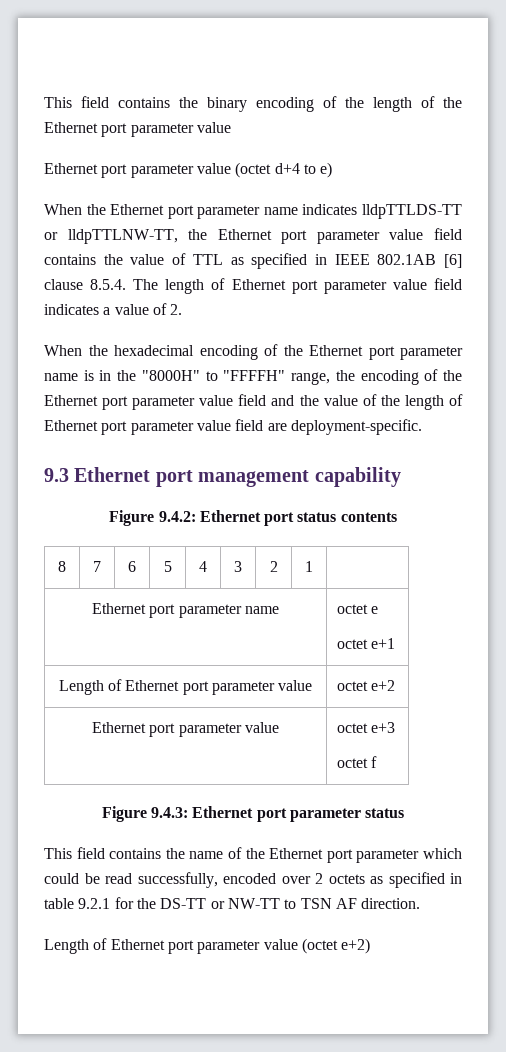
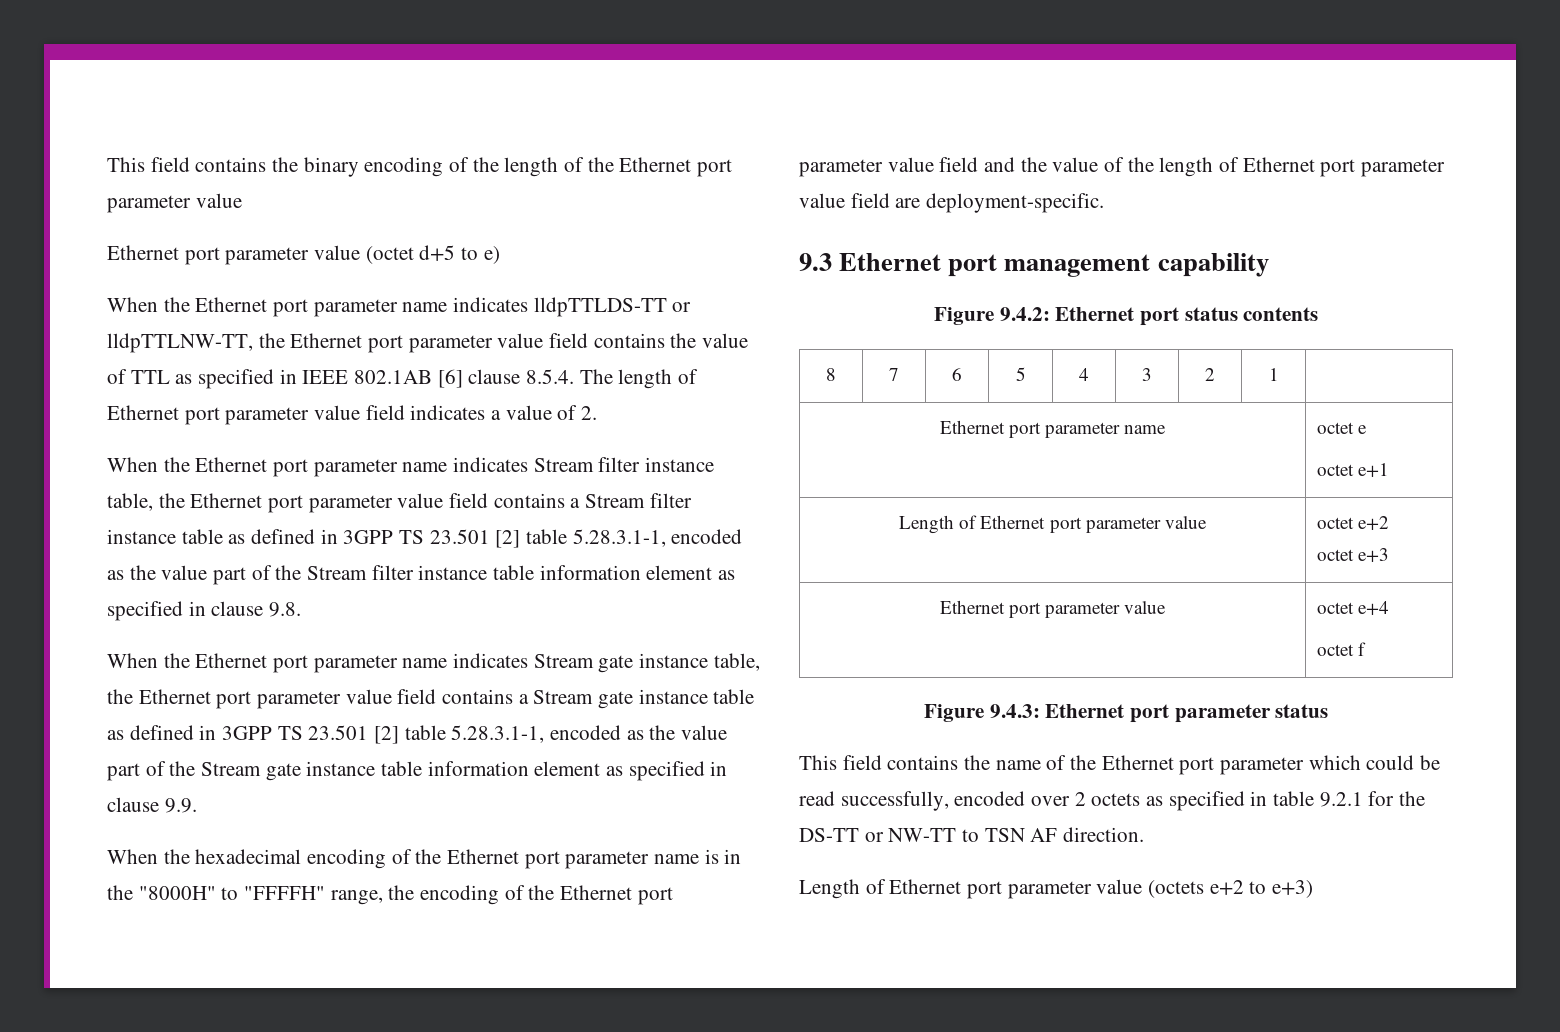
- Ethernet port parameter value (octet d+4 to e)
+ Ethernet port parameter value (octet d+5 to e)
+ When the Ethernet port parameter name indicates Stream filter instance table, the Ethernet port parameter value field contains a Stream filter instance table as defined in 3GPP TS 23.501 [2] table 5.28.3.1-1, encoded as the value part of the Stream filter instance table information element as specified in clause 9.8.
+ When the Ethernet port parameter name indicates Stream gate instance table, the Ethernet port parameter value field contains a Stream gate instance table as defined in 3GPP TS 23.501 [2] table 5.28.3.1-1, encoded as the value part of the Stream gate instance table information element as specified in clause 9.9.
  Length of Ethernet port parameter value | octet e+2
- Ethernet port parameter value | octet e+3
+ octet e+3
+ Ethernet port parameter value | octet e+4
- Length of Ethernet port parameter value (octet e+2)
+ Length of Ethernet port parameter value (octets e+2 to e+3)

